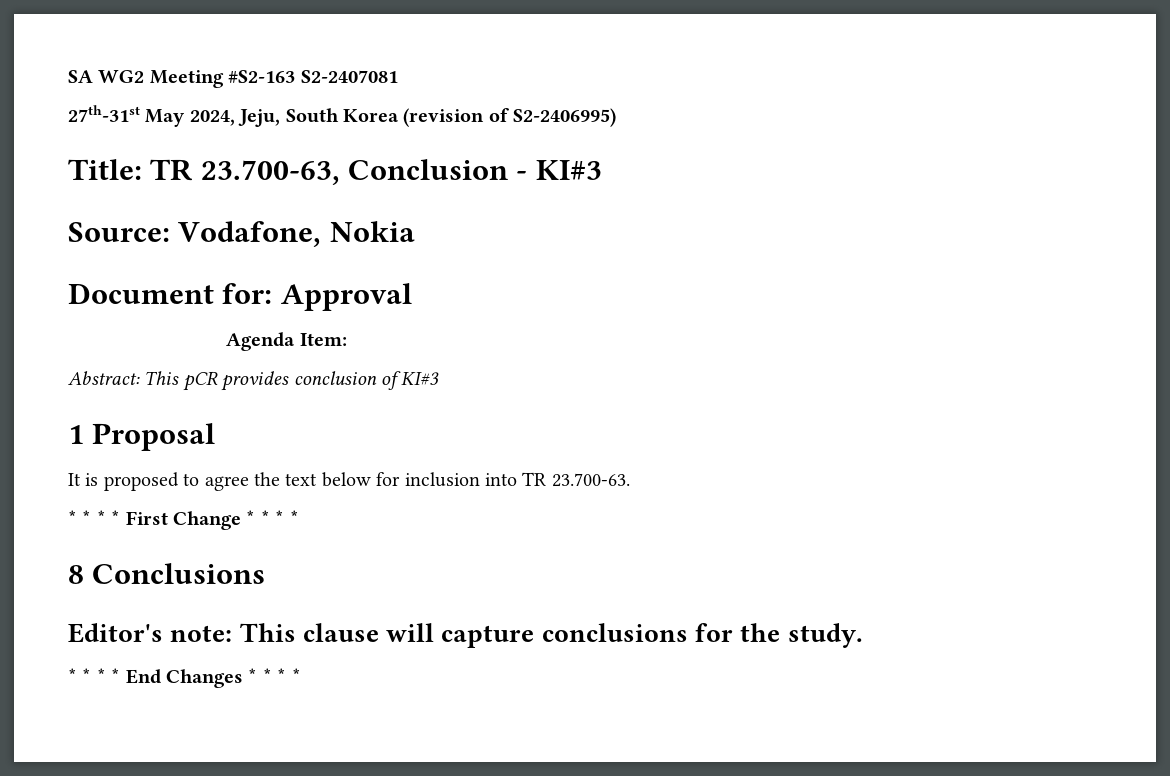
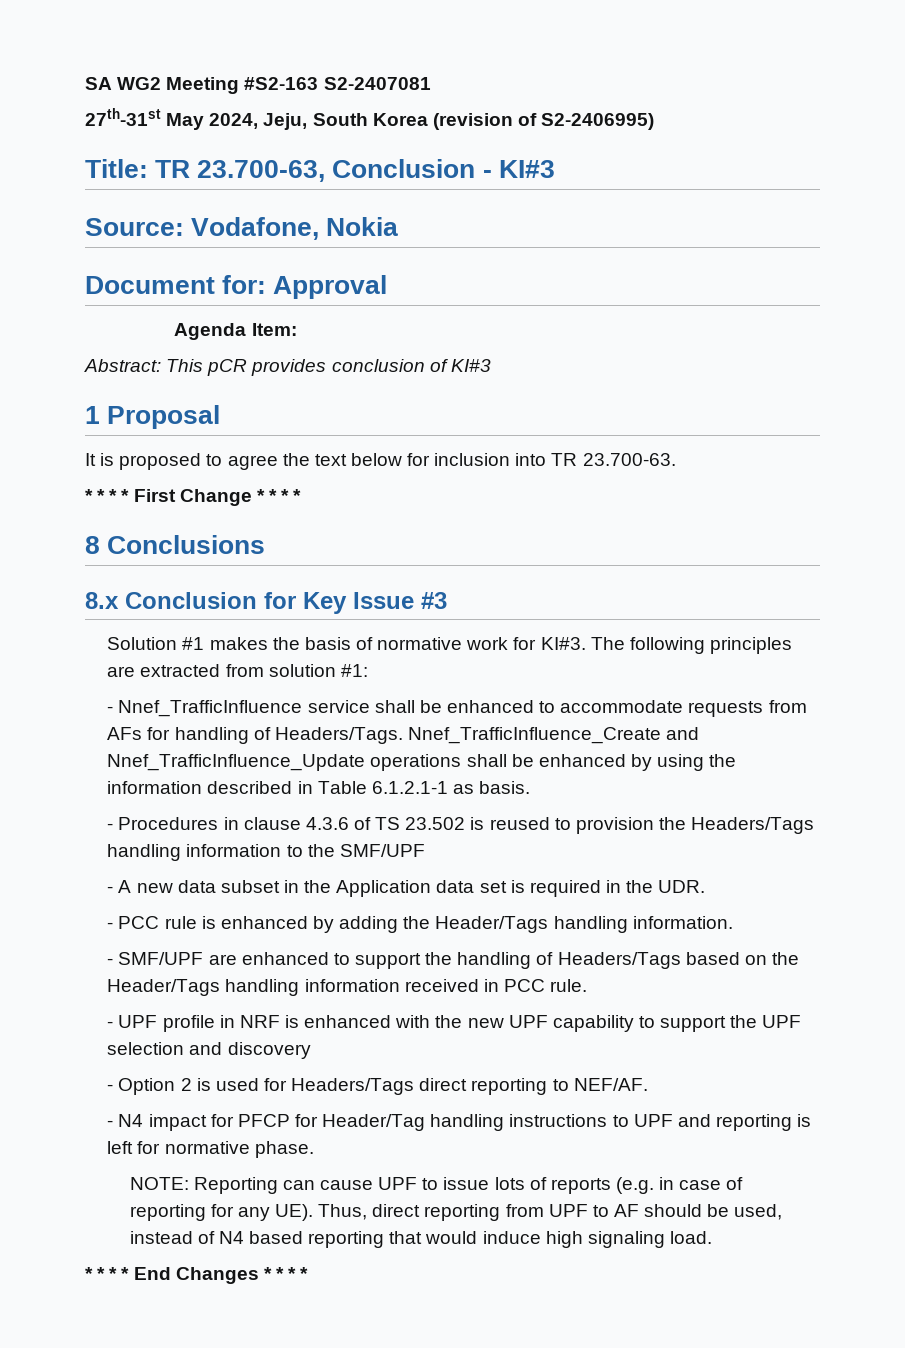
- Editor's note: This clause will capture conclusions for the study.
+ 8.x Conclusion for Key Issue #3
+ Solution #1 makes the basis of normative work for KI#3. The following principles are extracted from solution #1:
+ - Nnef_TrafficInfluence service shall be enhanced to accommodate requests from AFs for handling of Headers/Tags. Nnef_TrafficInfluence_Create and Nnef_TrafficInfluence_Update operations shall be enhanced by using the information described in Table 6.1.2.1-1 as basis.
+ - Procedures in clause 4.3.6 of TS 23.502 is reused to provision the Headers/Tags handling information to the SMF/UPF
+ - A new data subset in the Application data set is required in the UDR.
+ - PCC rule is enhanced by adding the Header/Tags handling information.
+ - SMF/UPF are enhanced to support the handling of Headers/Tags based on the Header/Tags handling information received in PCC rule.
+ - UPF profile in NRF is enhanced with the new UPF capability to support the UPF selection and discovery
+ - Option 2 is used for Headers/Tags direct reporting to NEF/AF.
+ - N4 impact for PFCP for Header/Tag handling instructions to UPF and reporting is left for normative phase.
+ NOTE: Reporting can cause UPF to issue lots of reports (e.g. in case of reporting for any UE). Thus, direct reporting from UPF to AF should be used, instead of N4 based reporting that would induce high signaling load.

